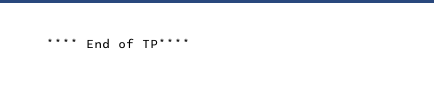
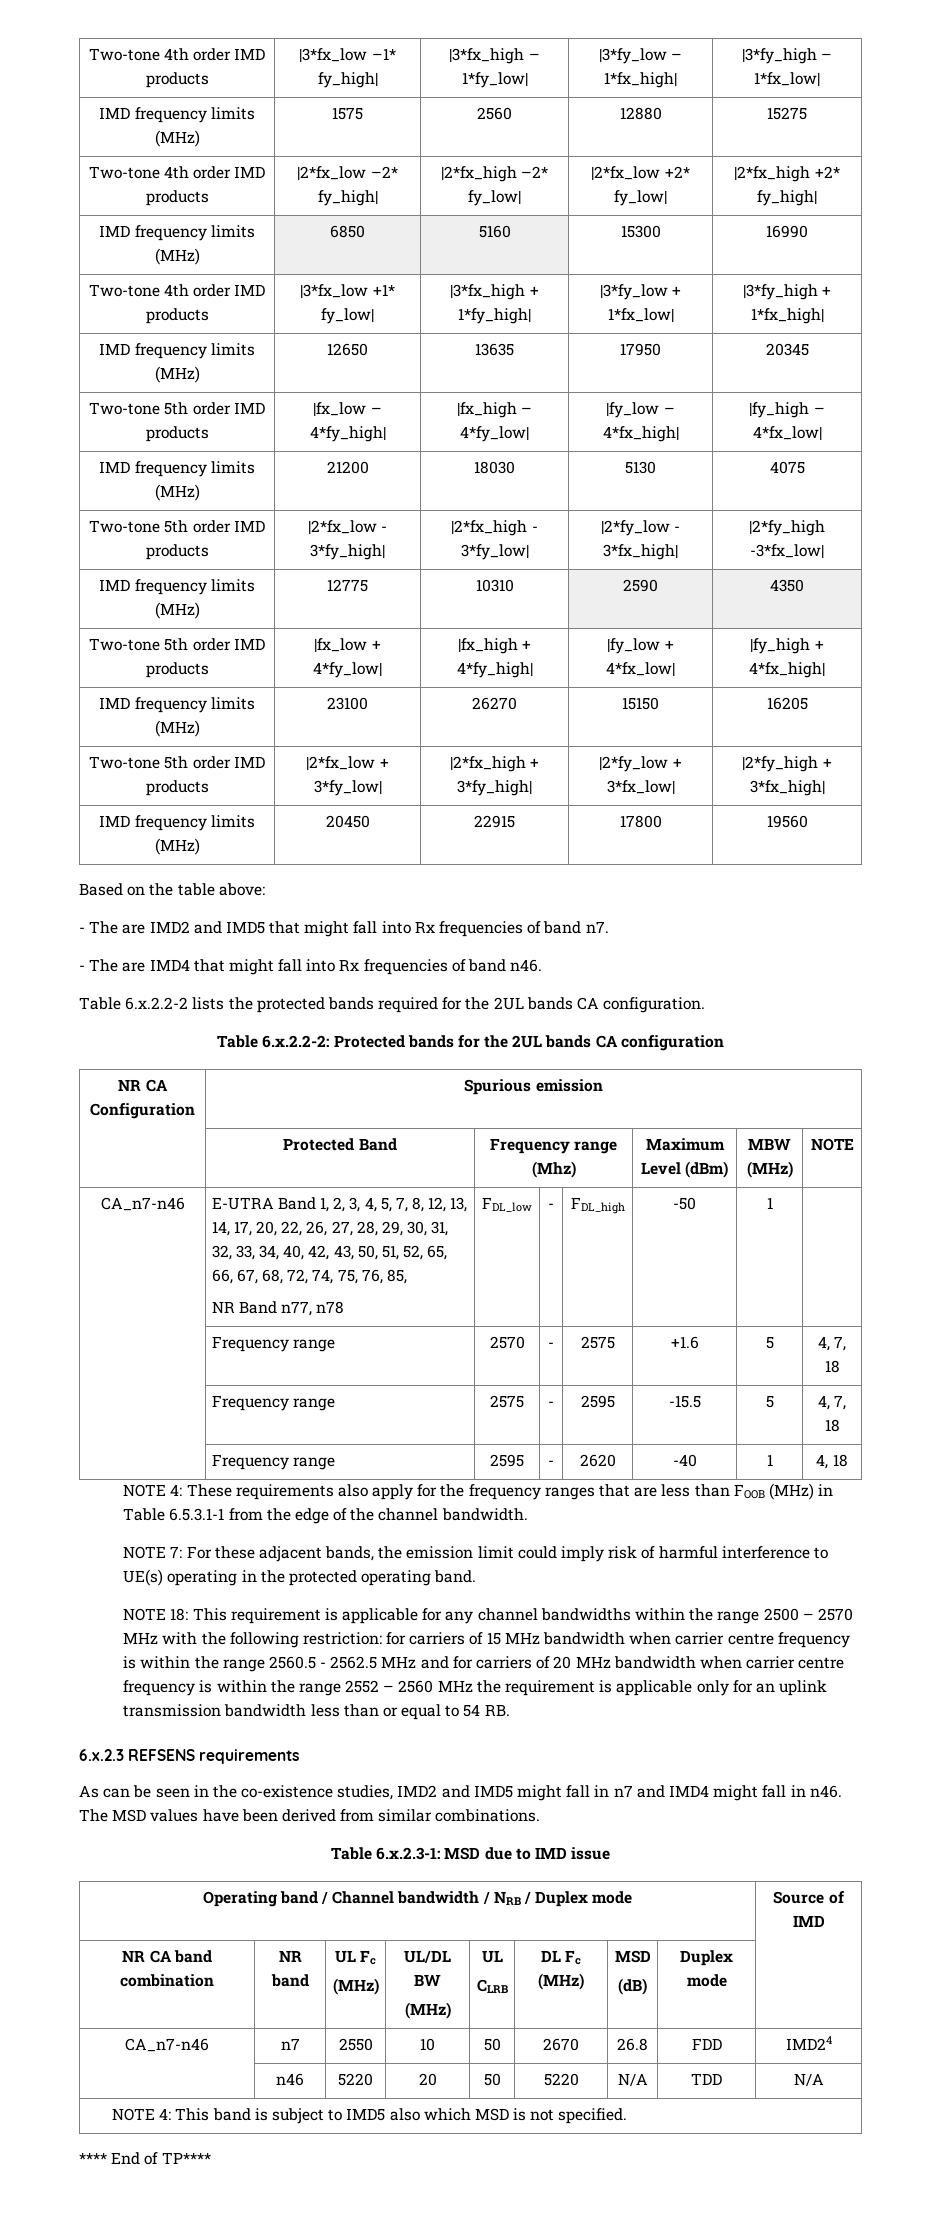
+ Two-tone 4th order IMD products | |3*fx_low –1* fy_high| | |3*fx_high – 1*fy_low| | |3*fy_low – 1*fx_high| | |3*fy_high – 1*fx_low|
+ IMD frequency limits (MHz) | 1575 | 2560 | 12880 | 15275
+ Two-tone 4th order IMD products | |2*fx_low –2* fy_high| | |2*fx_high –2* fy_low| | |2*fx_low +2* fy_low| | |2*fx_high +2* fy_high|
+ IMD frequency limits (MHz) | 6850 | 5160 | 15300 | 16990
+ Two-tone 4th order IMD products | |3*fx_low +1* fy_low| | |3*fx_high + 1*fy_high| | |3*fy_low + 1*fx_low| | |3*fy_high + 1*fx_high|
+ IMD frequency limits (MHz) | 12650 | 13635 | 17950 | 20345
+ Two-tone 5th order IMD products | |fx_low – 4*fy_high| | |fx_high – 4*fy_low| | |fy_low – 4*fx_high| | |fy_high – 4*fx_low|
+ IMD frequency limits (MHz) | 21200 | 18030 | 5130 | 4075
+ Two-tone 5th order IMD products | |2*fx_low - 3*fy_high| | |2*fx_high - 3*fy_low| | |2*fy_low - 3*fx_high| | |2*fy_high -3*fx_low|
+ IMD frequency limits (MHz) | 12775 | 10310 | 2590 | 4350
+ Two-tone 5th order IMD products | |fx_low + 4*fy_low| | |fx_high + 4*fy_high| | |fy_low + 4*fx_low| | |fy_high + 4*fx_high|
+ IMD frequency limits (MHz) | 23100 | 26270 | 15150 | 16205
+ Two-tone 5th order IMD products | |2*fx_low + 3*fy_low| | |2*fx_high + 3*fy_high| | |2*fy_low + 3*fx_low| | |2*fy_high + 3*fx_high|
+ IMD frequency limits (MHz) | 20450 | 22915 | 17800 | 19560
+ Based on the table above:
+ - The are IMD2 and IMD5 that might fall into Rx frequencies of band n7.
+ - The are IMD4 that might fall into Rx frequencies of band n46.
+ Table 6.x.2.2-2 lists the protected bands required for the 2UL bands CA configuration.
+ Table 6.x.2.2-2: Protected bands for the 2UL bands CA configuration
+ NR CA Configuration | Spurious emission
+ | Protected Band | Frequency range (Mhz) | Maximum Level (dBm) | MBW (MHz) | NOTE
+ CA_n7-n46 | E-UTRA Band 1, 2, 3, 4, 5, 7, 8, 12, 13, 14, 17, 20, 22, 26, 27, 28, 29, 30, 31, 32, 33, 34, 40, 42, 43, 50, 51, 52, 65, 66, 67, 68, 72, 74, 75, 76, 85,
+ NR Band n77, n78 | FDL_low | - | FDL_high | -50 | 1 |
+ | Frequency range | 2570 | - | 2575 | +1.6 | 5 | 4, 7, 18
+ | Frequency range | 2575 | - | 2595 | -15.5 | 5 | 4, 7, 18
+ | Frequency range | 2595 | - | 2620 | -40 | 1 | 4, 18
+ NOTE 4: These requirements also apply for the frequency ranges that are less than FOOB (MHz) in Table 6.5.3.1-1 from the edge of the channel bandwidth.
+ NOTE 7: For these adjacent bands, the emission limit could imply risk of harmful interference to UE(s) operating in the protected operating band.
+ NOTE 18: This requirement is applicable for any channel bandwidths within the range 2500 – 2570 MHz with the following restriction: for carriers of 15 MHz bandwidth when carrier centre frequency is within the range 2560.5 - 2562.5 MHz and for carriers of 20 MHz bandwidth when carrier centre frequency is within the range 2552 – 2560 MHz the requirement is applicable only for an uplink transmission bandwidth less than or equal to 54 RB.
+ 6.x.2.3 REFSENS requirements
+ As can be seen in the co-existence studies, IMD2 and IMD5 might fall in n7 and IMD4 might fall in n46. The MSD values have been derived from similar combinations.
+ Table 6.x.2.3-1: MSD due to IMD issue
+ Operating band / Channel bandwidth / NRB / Duplex mode | Source of IMD
+ NR CA band combination | NR band | UL Fc
+ (MHz) | UL/DL BW
+ (MHz) | UL
+ CLRB | DL Fc (MHz) | MSD
+ (dB) | Duplex mode |
+ CA_n7-n46 | n7 | 2550 | 10 | 50 | 2670 | 26.8 | FDD | IMD24
+ | n46 | 5220 | 20 | 50 | 5220 | N/A | TDD | N/A
+ NOTE 4: This band is subject to IMD5 also which MSD is not specified.

